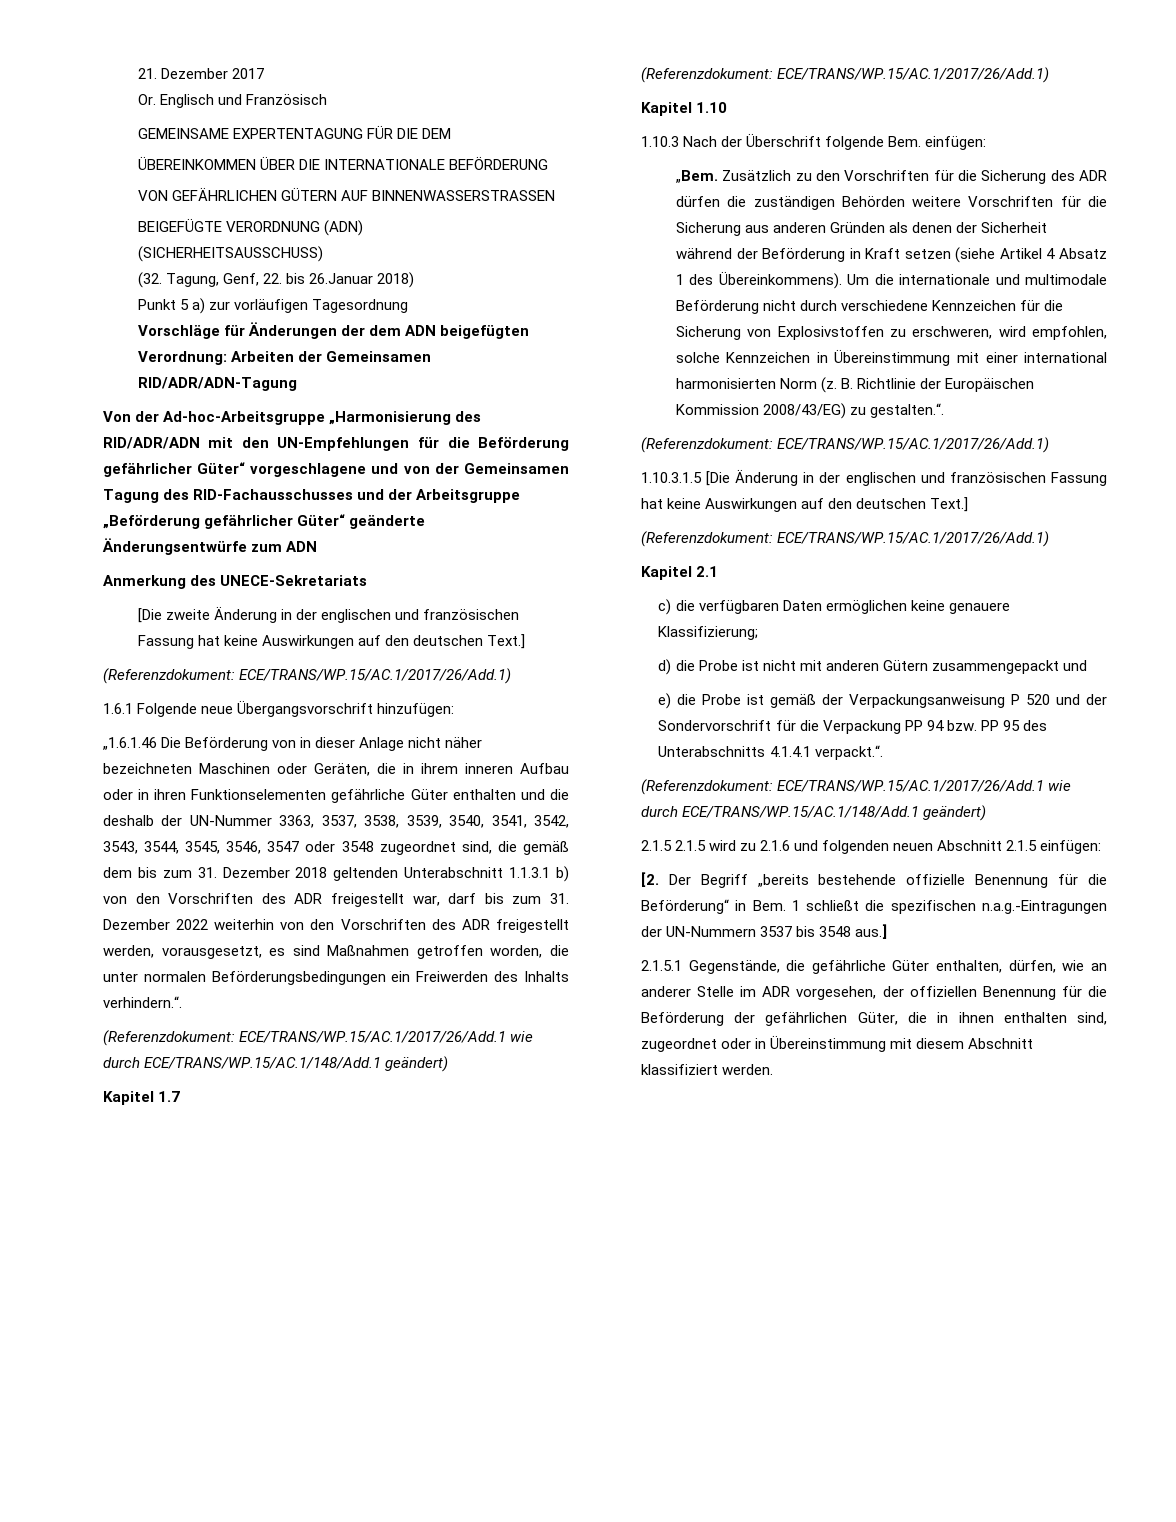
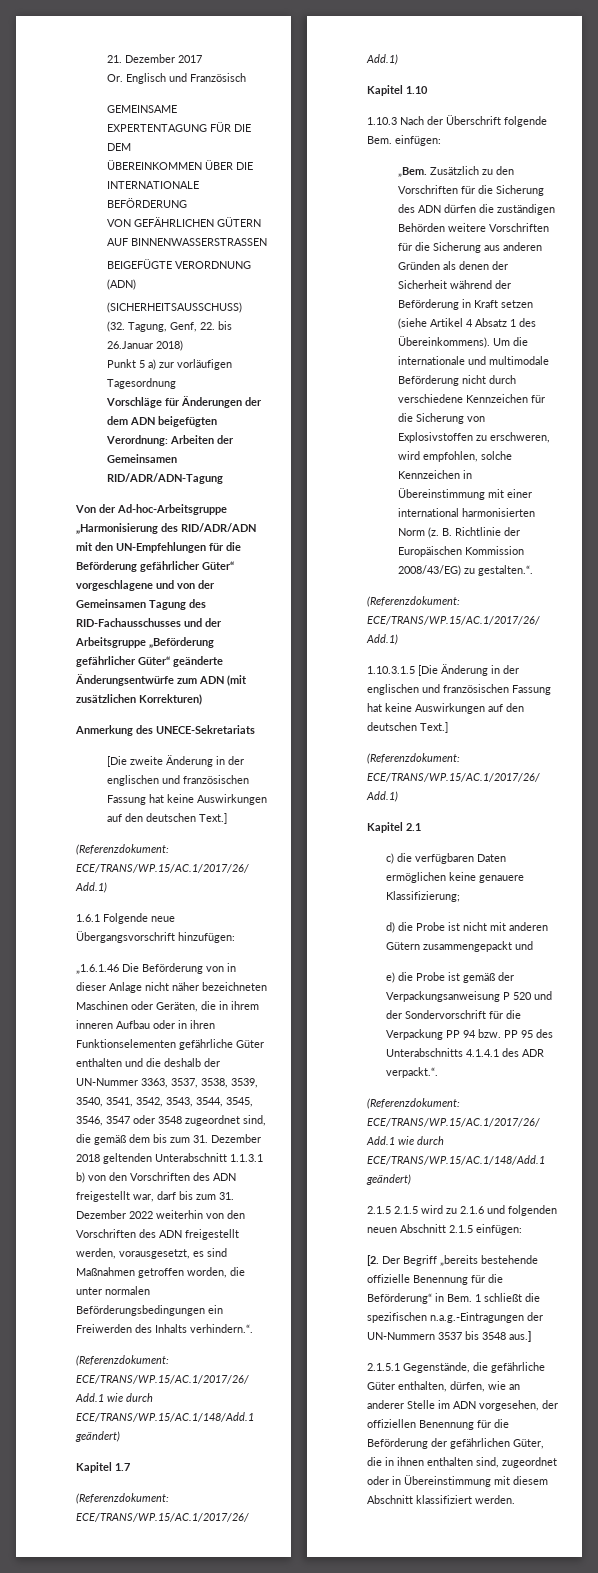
- Von der Ad-hoc-Arbeitsgruppe „Harmonisierung des RID/ADR/ADN mit den UN-Empfehlungen für die Beförderung gefährlicher Güter“ vorgeschlagene und von der Gemeinsamen Tagung des RID-Fachausschusses und der Arbeitsgruppe „Beförderung gefährlicher Güter“ geänderte Änderungsentwürfe zum ADN
+ Von der Ad-hoc-Arbeitsgruppe „Harmonisierung des RID/ADR/ADN mit den UN-Empfehlungen für die Beförderung gefährlicher Güter“ vorgeschlagene und von der Gemeinsamen Tagung des RID-Fachausschusses und der Arbeitsgruppe „Beförderung gefährlicher Güter“ geänderte Änderungsentwürfe zum ADN (mit zusätzlichen Korrekturen)
- „1.6.1.46 Die Beförderung von in dieser Anlage nicht näher bezeichneten Maschinen oder Geräten, die in ihrem inneren Aufbau oder in ihren Funktionselementen gefährliche Güter enthalten und die deshalb der UN-Nummer 3363, 3537, 3538, 3539, 3540, 3541, 3542, 3543, 3544, 3545, 3546, 3547 oder 3548 zugeordnet sind, die gemäß dem bis zum 31. Dezember 2018 geltenden Unterabschnitt 1.1.3.1 b) von den Vorschriften des ADR freigestellt war, darf bis zum 31. Dezember 2022 weiterhin von den Vorschriften des ADR freigestellt werden, vorausgesetzt, es sind Maßnahmen getroffen worden, die unter normalen Beförderungsbedingungen ein Freiwerden des Inhalts verhindern.“.
+ „1.6.1.46 Die Beförderung von in dieser Anlage nicht näher bezeichneten Maschinen oder Geräten, die in ihrem inneren Aufbau oder in ihren Funktionselementen gefährliche Güter enthalten und die deshalb der UN-Nummer 3363, 3537, 3538, 3539, 3540, 3541, 3542, 3543, 3544, 3545, 3546, 3547 oder 3548 zugeordnet sind, die gemäß dem bis zum 31. Dezember 2018 geltenden Unterabschnitt 1.1.3.1 b) von den Vorschriften des ADN freigestellt war, darf bis zum 31. Dezember 2022 weiterhin von den Vorschriften des ADN freigestellt werden, vorausgesetzt, es sind Maßnahmen getroffen worden, die unter normalen Beförderungsbedingungen ein Freiwerden des Inhalts verhindern.“.
- Zusätzlich zu den Vorschriften für die Sicherung des ADR dürfen die zuständigen Behörden weitere Vorschriften für die Sicherung aus anderen Gründen als denen der Sicherheit während der Beförderung in Kraft setzen (siehe Artikel 4 Absatz 1 des Übereinkommens).
+ Zusätzlich zu den Vorschriften für die Sicherung des ADN dürfen die zuständigen Behörden weitere Vorschriften für die Sicherung aus anderen Gründen als denen der Sicherheit während der Beförderung in Kraft setzen (siehe Artikel 4 Absatz 1 des Übereinkommens).
- e) die Probe ist gemäß der Verpackungsanweisung P 520 und der Sondervorschrift für die Verpackung PP 94 bzw. PP 95 des Unterabschnitts 4.1.4.1 verpackt.“.
+ e) die Probe ist gemäß der Verpackungsanweisung P 520 und der Sondervorschrift für die Verpackung PP 94 bzw. PP 95 des Unterabschnitts 4.1.4.1 des ADR verpackt.“.
- 2.1.5.1 Gegenstände, die gefährliche Güter enthalten, dürfen, wie an anderer Stelle im ADR vorgesehen, der offiziellen Benennung für die Beförderung der gefährlichen Güter, die in ihnen enthalten sind, zugeordnet oder in Übereinstimmung mit diesem Abschnitt klassifiziert werden.
+ 2.1.5.1 Gegenstände, die gefährliche Güter enthalten, dürfen, wie an anderer Stelle im ADN vorgesehen, der offiziellen Benennung für die Beförderung der gefährlichen Güter, die in ihnen enthalten sind, zugeordnet oder in Übereinstimmung mit diesem Abschnitt klassifiziert werden.

